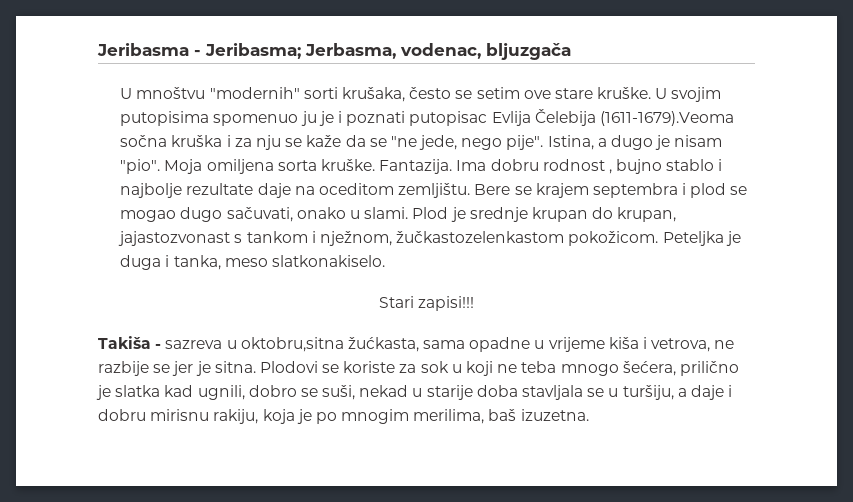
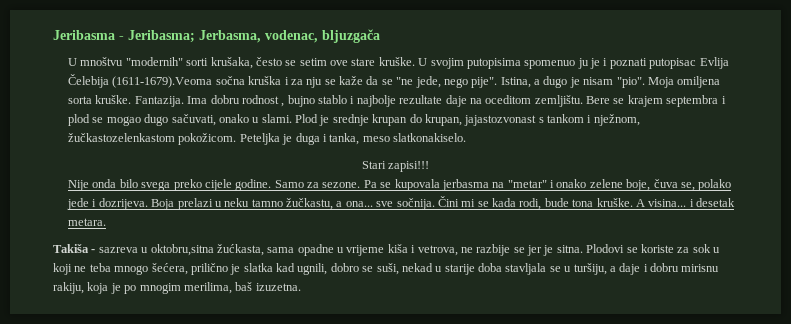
+ Nije onda bilo svega preko cijele godine. Samo za sezone. Pa se kupovala jerbasma na "metar" i onako zelene boje, čuva se, polako jede i dozrijeva. Boja prelazi u neku tamno žučkastu, a ona... sve sočnija. Čini mi se kada rodi, bude tona kruške. A visina... i desetak metara.

